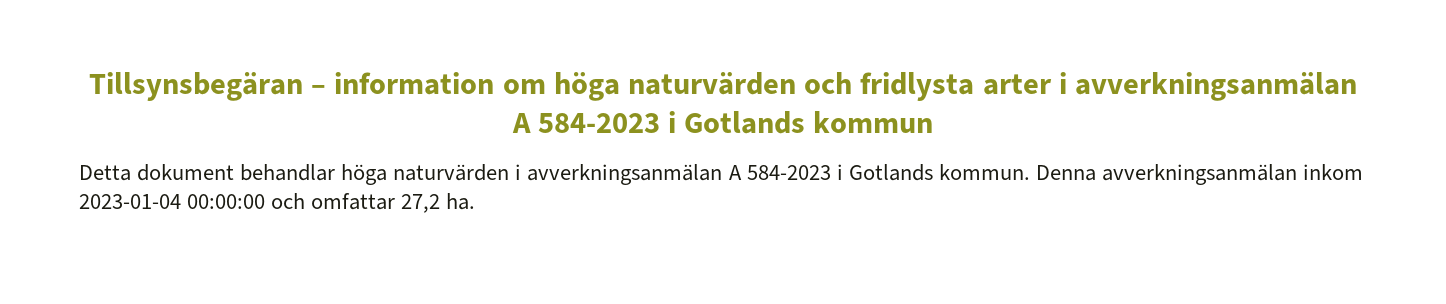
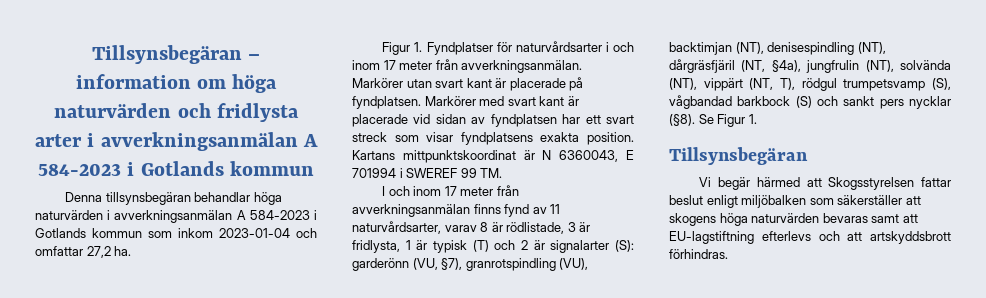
- Detta dokument behandlar höga naturvärden i avverkningsanmälan A 584-2023 i Gotlands kommun. Denna avverkningsanmälan inkom 2023-01-04 00:00:00 och omfattar 27,2 ha.
+ Denna tillsynsbegäran behandlar höga naturvärden i avverkningsanmälan A 584-2023 i Gotlands kommun som inkom 2023-01-04 och omfattar 27,2 ha.
+ Figur 1. Fyndplatser för naturvårdsarter i och inom 17 meter från avverkningsanmälan. Markörer utan svart kant är placerade på fyndplatsen. Markörer med svart kant är placerade vid sidan av fyndplatsen har ett svart streck som visar fyndplatsens exakta position. Kartans mittpunktskoordinat är N 6360043, E 701994 i SWEREF 99 TM.
+ I och inom 17 meter från avverkningsanmälan finns fynd av 11 naturvårdsarter, varav 8 är rödlistade, 3 är fridlysta, 1 är typisk (T) och 2 är signalarter (S): garderönn (VU, §7), granrotspindling (VU), backtimjan (NT), denisespindling (NT), dårgräsfjäril (NT, §4a), jungfrulin (NT), solvända (NT), vippärt (NT, T), rödgul trumpetsvamp (S), vågbandad barkbock (S) och sankt pers nycklar (§8). Se Figur 1.
+ Tillsynsbegäran
+ Vi begär härmed att Skogsstyrelsen fattar beslut enligt miljöbalken som säkerställer att skogens höga naturvärden bevaras samt att EU-lagstiftning efterlevs och att artskyddsbrott förhindras.

